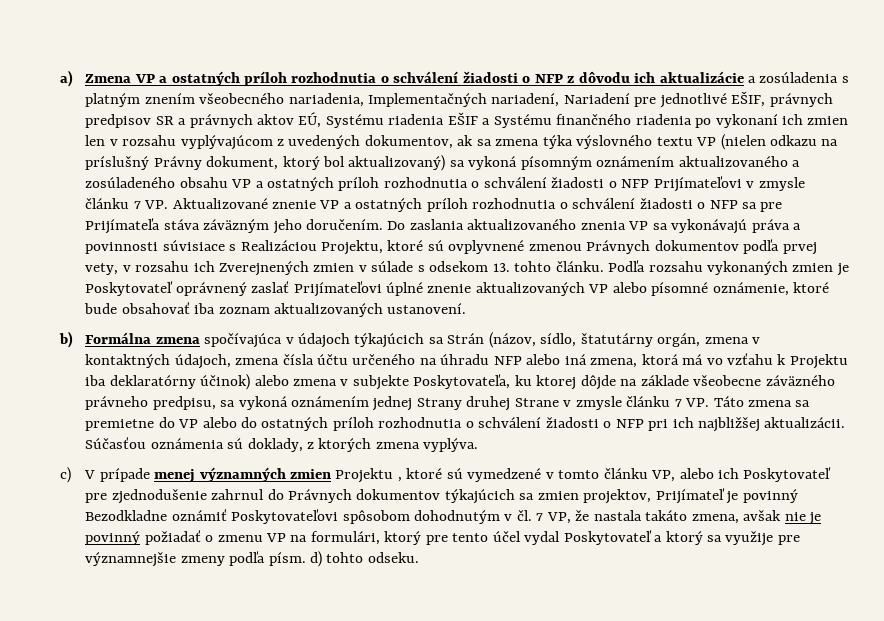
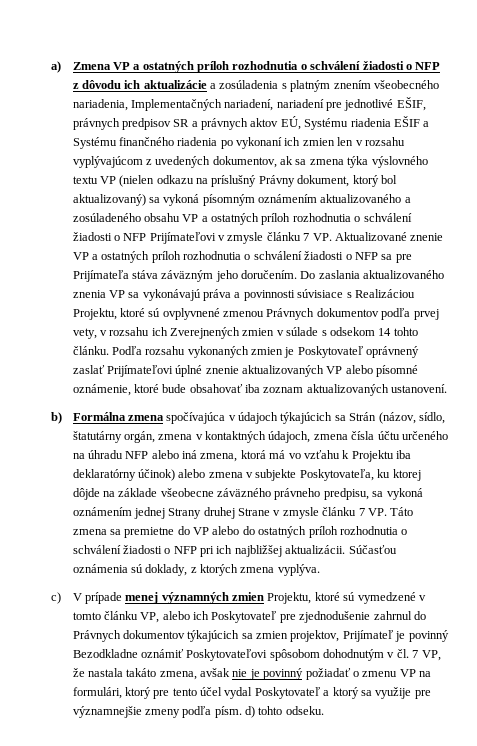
- a) Zmena VP a ostatných príloh rozhodnutia o schválení žiadosti o NFP z dôvodu ich aktualizácie a zosúladenia s platným znením všeobecného nariadenia, Implementačných nariadení, Nariadení pre jednotlivé EŠIF, právnych predpisov SR a právnych aktov EÚ, Systému riadenia EŠIF a Systému finančného riadenia po vykonaní ich zmien len v rozsahu vyplývajúcom z uvedených dokumentov, ak sa zmena týka výslovného textu VP (nielen odkazu na príslušný Právny dokument, ktorý bol aktualizovaný) sa vykoná písomným oznámením aktualizovaného a zosúladeného obsahu VP a ostatných príloh rozhodnutia o schválení žiadosti o NFP Prijímateľovi v zmysle článku 7 VP. Aktualizované znenie VP a ostatných príloh rozhodnutia o schválení žiadosti o NFP sa pre Prijímateľa stáva záväzným jeho doručením.
+ a) Zmena VP a ostatných príloh rozhodnutia o schválení žiadosti o NFP z dôvodu ich aktualizácie a zosúladenia s platným znením všeobecného nariadenia, Implementačných nariadení, nariadení pre jednotlivé EŠIF, právnych predpisov SR a právnych aktov EÚ, Systému riadenia EŠIF a Systému finančného riadenia po vykonaní ich zmien len v rozsahu vyplývajúcom z uvedených dokumentov, ak sa zmena týka výslovného textu VP (nielen odkazu na príslušný Právny dokument, ktorý bol aktualizovaný) sa vykoná písomným oznámením aktualizovaného a zosúladeného obsahu VP a ostatných príloh rozhodnutia o schválení žiadosti o NFP Prijímateľovi v zmysle článku 7 VP. Aktualizované znenie VP a ostatných príloh rozhodnutia o schválení žiadosti o NFP sa pre Prijímateľa stáva záväzným jeho doručením.
- Do zaslania aktualizovaného znenia VP sa vykonávajú práva a povinnosti súvisiace s Realizáciou Projektu, ktoré sú ovplyvnené zmenou Právnych dokumentov podľa prvej vety, v rozsahu ich Zverejnených zmien v súlade s odsekom 13. tohto článku.
+ Do zaslania aktualizovaného znenia VP sa vykonávajú práva a povinnosti súvisiace s Realizáciou Projektu, ktoré sú ovplyvnené zmenou Právnych dokumentov podľa prvej vety, v rozsahu ich Zverejnených zmien v súlade s odsekom 14 tohto článku.
- c) V prípade menej významných zmien Projektu , ktoré sú vymedzené v tomto článku VP, alebo ich Poskytovateľ pre zjednodušenie zahrnul do Právnych dokumentov týkajúcich sa zmien projektov, Prijímateľ je povinný Bezodkladne oznámiť Poskytovateľovi spôsobom dohodnutým v čl. 7 VP, že nastala takáto zmena, avšak nie je povinný požiadať o zmenu VP na formulári, ktorý pre tento účel vydal Poskytovateľ a ktorý sa využije pre významnejšie zmeny podľa písm. d) tohto odseku.
+ c) V prípade menej významných zmien Projektu, ktoré sú vymedzené v tomto článku VP, alebo ich Poskytovateľ pre zjednodušenie zahrnul do Právnych dokumentov týkajúcich sa zmien projektov, Prijímateľ je povinný Bezodkladne oznámiť Poskytovateľovi spôsobom dohodnutým v čl. 7 VP, že nastala takáto zmena, avšak nie je povinný požiadať o zmenu VP na formulári, ktorý pre tento účel vydal Poskytovateľ a ktorý sa využije pre významnejšie zmeny podľa písm. d) tohto odseku.

